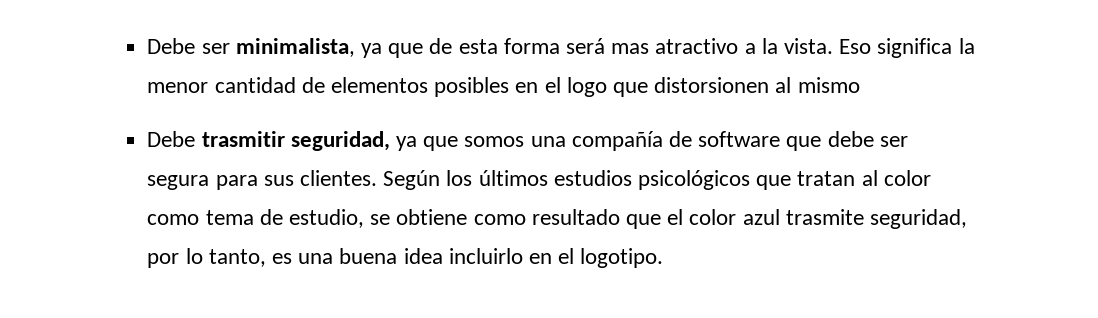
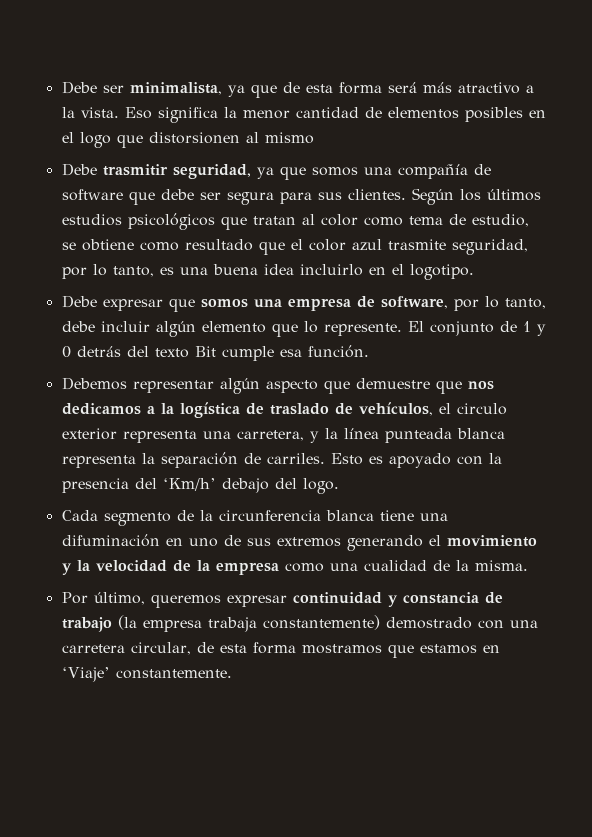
- Debe ser minimalista, ya que de esta forma será mas atractivo a la vista.
+ Debe ser minimalista, ya que de esta forma será más atractivo a la vista.
+ Debe expresar que somos una empresa de software, por lo tanto, debe incluir algún elemento que lo represente. El conjunto de 1 y 0 detrás del texto Bit cumple esa función.
+ Debemos representar algún aspecto que demuestre que nos dedicamos a la logística de traslado de vehículos, el circulo exterior representa una carretera, y la línea punteada blanca representa la separación de carriles. Esto es apoyado con la presencia del ‘Km/h’ debajo del logo.
+ Cada segmento de la circunferencia blanca tiene una difuminación en uno de sus extremos generando el movimiento y la velocidad de la empresa como una cualidad de la misma.
+ Por último, queremos expresar continuidad y constancia de trabajo (la empresa trabaja constantemente) demostrado con una carretera circular, de esta forma mostramos que estamos en ‘Viaje’ constantemente.

